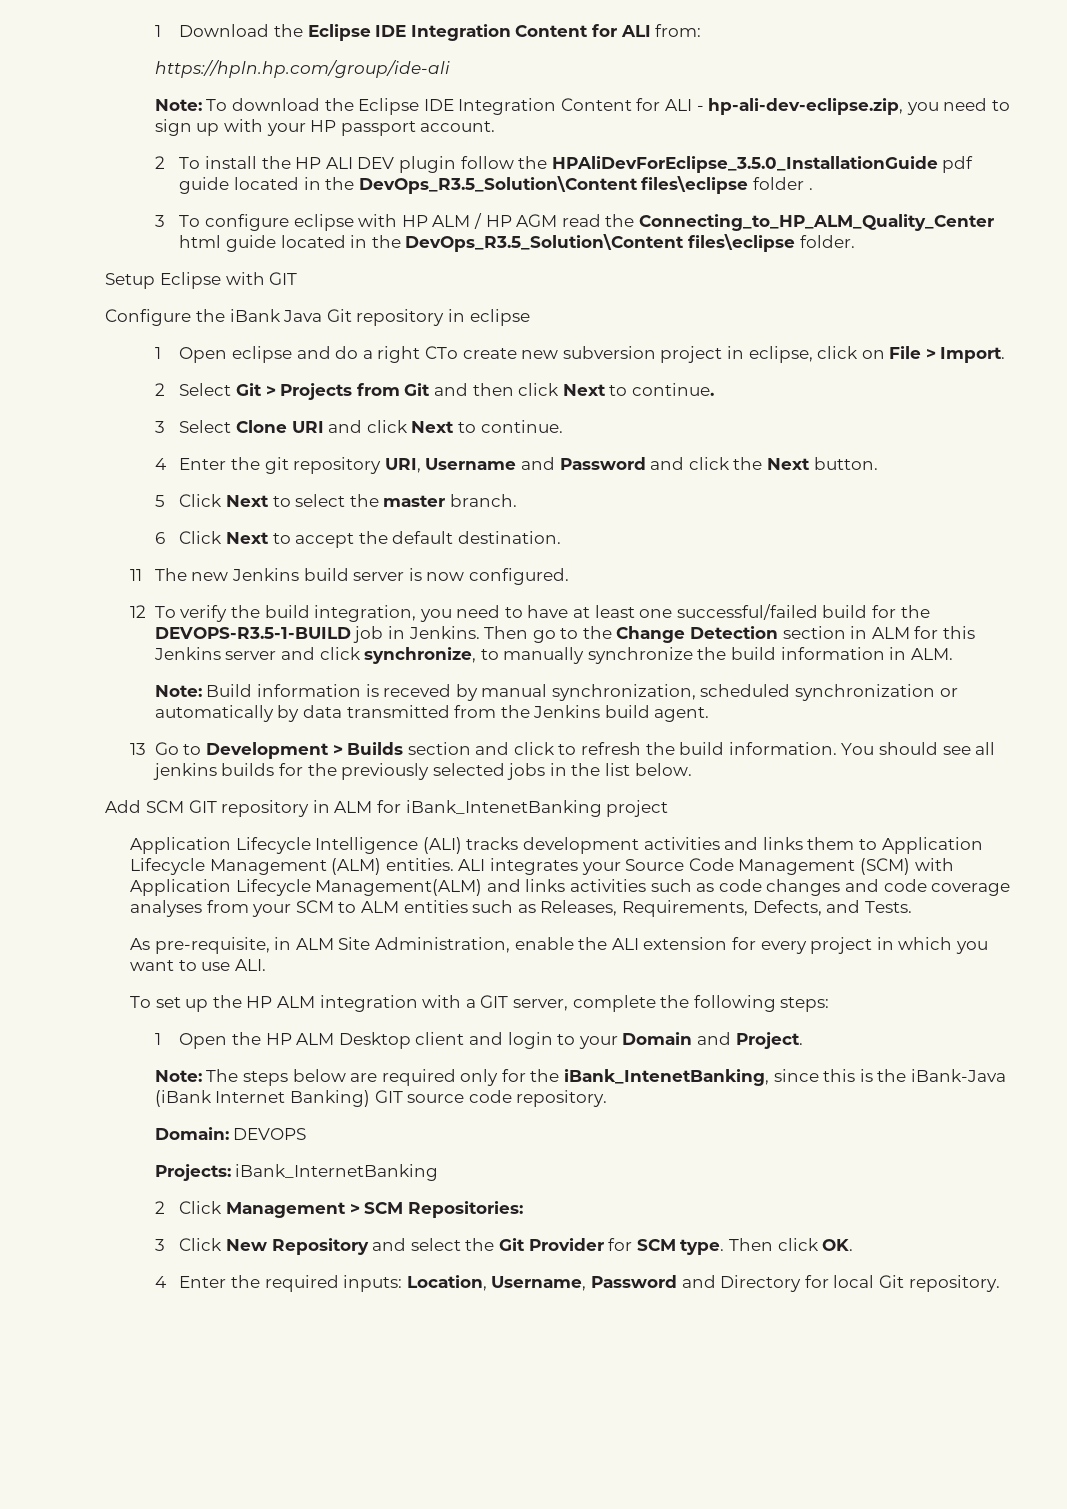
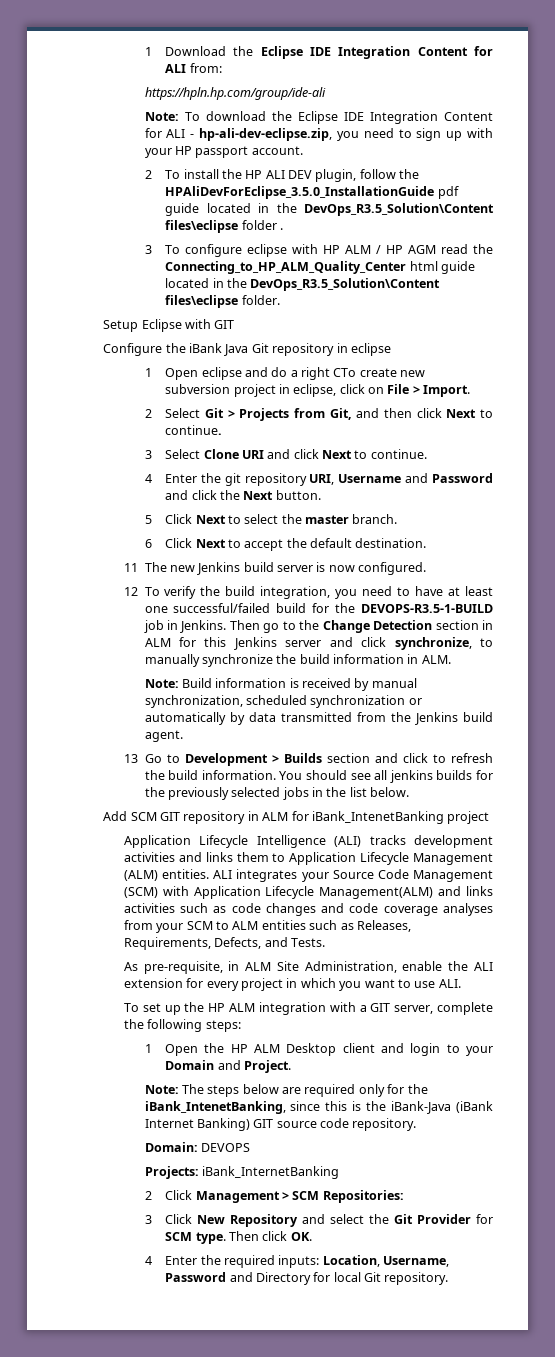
- 2 To install the HP ALI DEV plugin follow the HPAliDevForEclipse_3.5.0_InstallationGuide pdf guide located in the DevOps_R3.5_Solution\Content files\eclipse folder .
+ 2 To install the HP ALI DEV plugin, follow the HPAliDevForEclipse_3.5.0_InstallationGuide pdf guide located in the DevOps_R3.5_Solution\Content files\eclipse folder .
- 2 Select Git > Projects from Git and then click Next to continue.
+ 2 Select Git > Projects from Git, and then click Next to continue.
- Note: Build information is receved by manual synchronization, scheduled synchronization or automatically by data transmitted from the Jenkins build agent.
+ Note: Build information is received by manual synchronization, scheduled synchronization or automatically by data transmitted from the Jenkins build agent.

